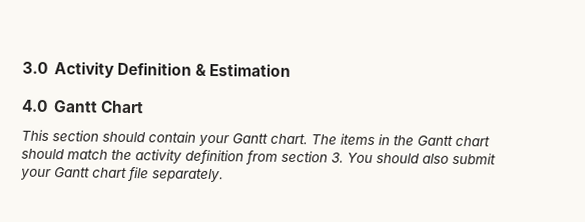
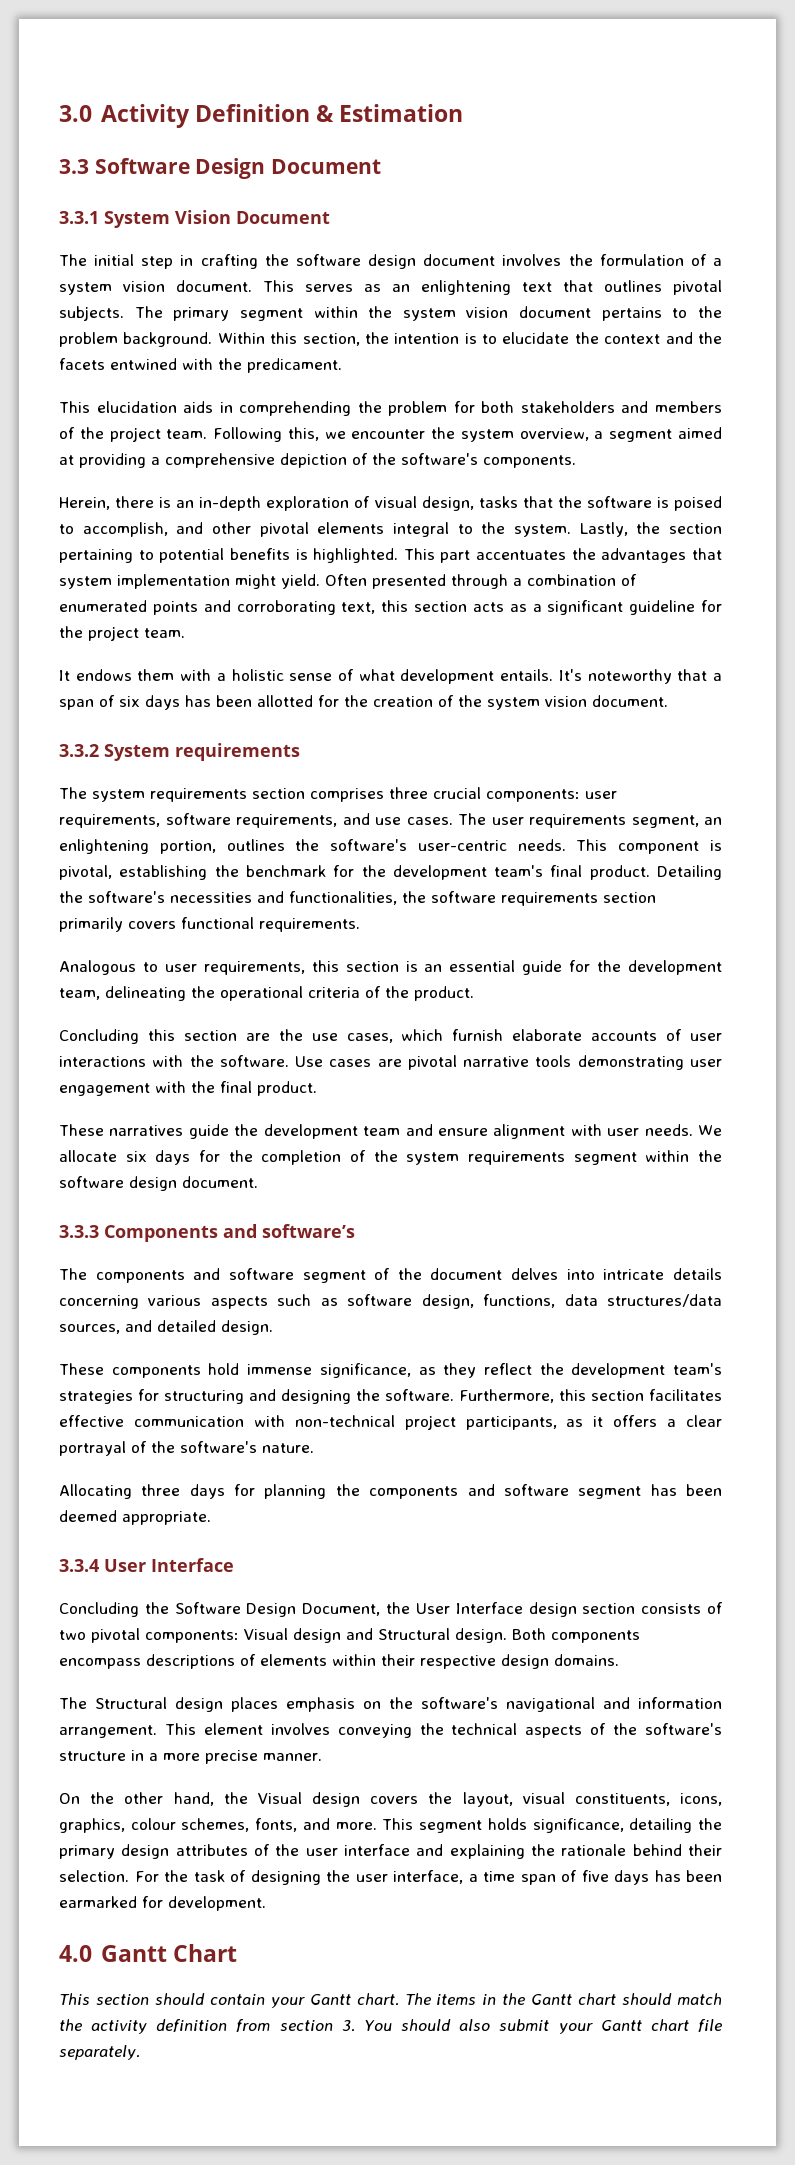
+ 3.3 Software Design Document
+ 3.3.1 System Vision Document
+ The initial step in crafting the software design document involves the formulation of a system vision document. This serves as an enlightening text that outlines pivotal subjects. The primary segment within the system vision document pertains to the problem background. Within this section, the intention is to elucidate the context and the facets entwined with the predicament.
+ This elucidation aids in comprehending the problem for both stakeholders and members of the project team. Following this, we encounter the system overview, a segment aimed at providing a comprehensive depiction of the software's components.
+ Herein, there is an in-depth exploration of visual design, tasks that the software is poised to accomplish, and other pivotal elements integral to the system. Lastly, the section pertaining to potential benefits is highlighted. This part accentuates the advantages that system implementation might yield. Often presented through a combination of enumerated points and corroborating text, this section acts as a significant guideline for the project team.
+ It endows them with a holistic sense of what development entails. It's noteworthy that a span of six days has been allotted for the creation of the system vision document.
+ 3.3.2 System requirements
+ The system requirements section comprises three crucial components: user requirements, software requirements, and use cases. The user requirements segment, an enlightening portion, outlines the software's user-centric needs. This component is pivotal, establishing the benchmark for the development team's final product. Detailing the software's necessities and functionalities, the software requirements section primarily covers functional requirements.
+ Analogous to user requirements, this section is an essential guide for the development team, delineating the operational criteria of the product.
+ Concluding this section are the use cases, which furnish elaborate accounts of user interactions with the software. Use cases are pivotal narrative tools demonstrating user engagement with the final product.
+ These narratives guide the development team and ensure alignment with user needs. We allocate six days for the completion of the system requirements segment within the software design document.
+ 3.3.3 Components and software’s
+ The components and software segment of the document delves into intricate details concerning various aspects such as software design, functions, data structures/data sources, and detailed design.
+ These components hold immense significance, as they reflect the development team's strategies for structuring and designing the software. Furthermore, this section facilitates effective communication with non-technical project participants, as it offers a clear portrayal of the software's nature.
+ Allocating three days for planning the components and software segment has been deemed appropriate.
+ 3.3.4 User Interface
+ Concluding the Software Design Document, the User Interface design section consists of two pivotal components: Visual design and Structural design. Both components encompass descriptions of elements within their respective design domains.
+ The Structural design places emphasis on the software's navigational and information arrangement. This element involves conveying the technical aspects of the software's structure in a more precise manner.
+ On the other hand, the Visual design covers the layout, visual constituents, icons, graphics, colour schemes, fonts, and more. This segment holds significance, detailing the primary design attributes of the user interface and explaining the rationale behind their selection. For the task of designing the user interface, a time span of five days has been earmarked for development.

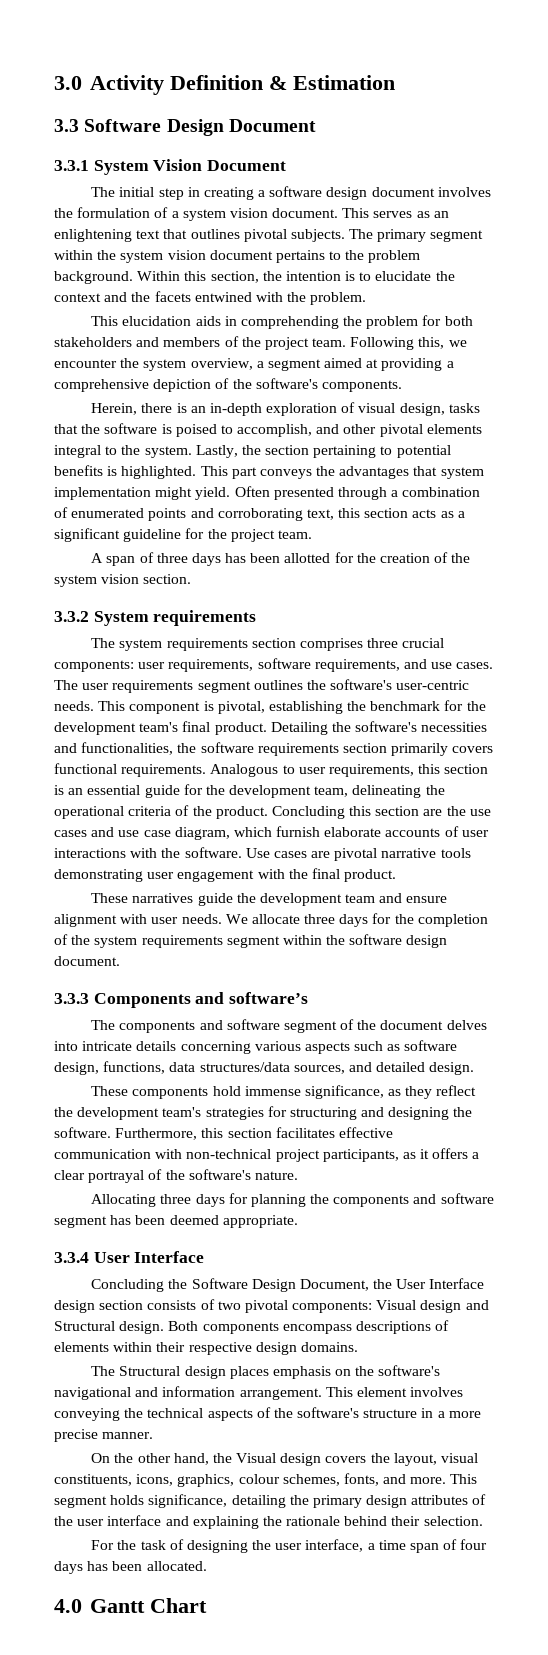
- The initial step in crafting the software design document involves the formulation of a system vision document.
+ The initial step in creating a software design document involves the formulation of a system vision document.
- Within this section, the intention is to elucidate the context and the facets entwined with the predicament.
+ Within this section, the intention is to elucidate the context and the facets entwined with the problem.
- This part accentuates the advantages that system implementation might yield.
+ This part conveys the advantages that system implementation might yield.
- It endows them with a holistic sense of what development entails. It's noteworthy that a span of six days has been allotted for the creation of the system vision document.
+ A span of three days has been allotted for the creation of the system vision section.
- The user requirements segment, an enlightening portion, outlines the software's user-centric needs.
+ The user requirements segment outlines the software's user-centric needs.
- Detailing the software's necessities and functionalities, the software requirements section primarily covers functional requirements.
- Analogous to user requirements, this section is an essential guide for the development team, delineating the operational criteria of the product.
- Concluding this section are the use cases, which furnish elaborate accounts of user interactions with the software.
+ Detailing the software's necessities and functionalities, the software requirements section primarily covers functional requirements. Analogous to user requirements, this section is an essential guide for the development team, delineating the operational criteria of the product. Concluding this section are the use cases and use case diagram, which furnish elaborate accounts of user interactions with the software.
- We allocate six days for the completion of the system requirements segment within the software design document.
+ We allocate three days for the completion of the system requirements segment within the software design document.
- This segment holds significance, detailing the primary design attributes of the user interface and explaining the rationale behind their selection. For the task of designing the user interface, a time span of five days has been earmarked for development.
+ This segment holds significance, detailing the primary design attributes of the user interface and explaining the rationale behind their selection.
+ For the task of designing the user interface, a time span of four days has been allocated.
- This section should contain your Gantt chart. The items in the Gantt chart should match the activity definition from section 3. You should also submit your Gantt chart file separately.

